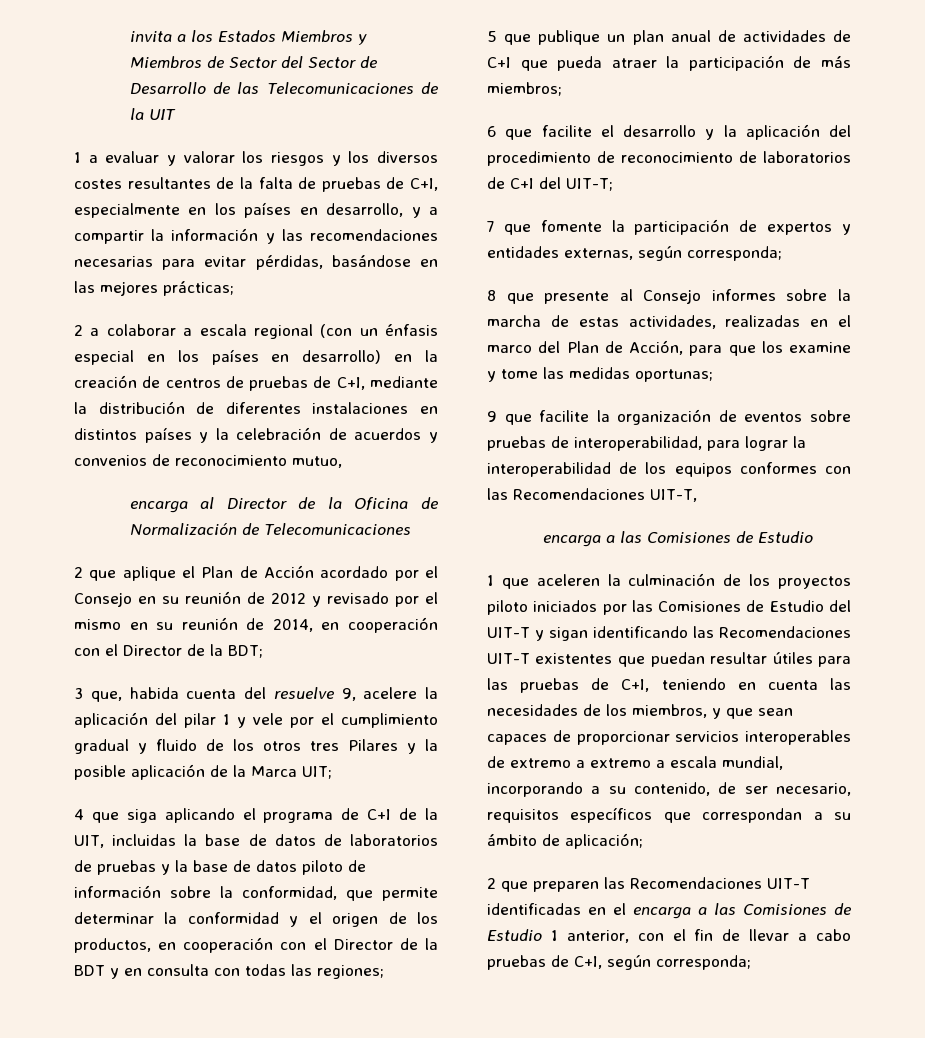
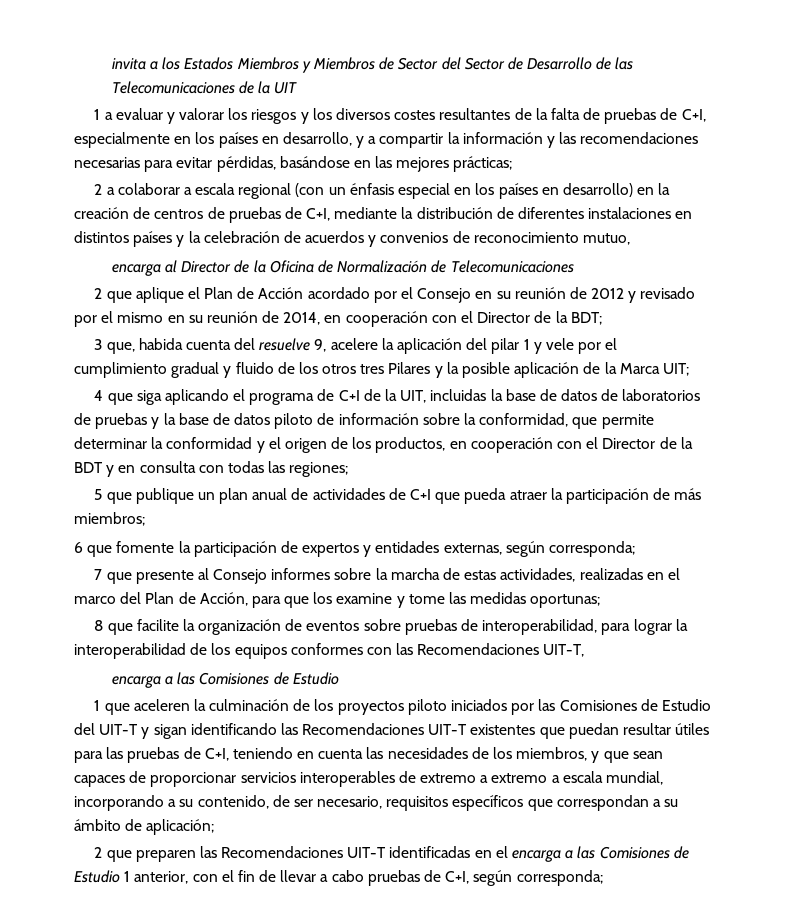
- 6 que facilite el desarrollo y la aplicación del procedimiento de reconocimiento de laboratorios de C+I del UIT-T;
- 7 que fomente la participación de expertos y entidades externas, según corresponda;
+ 6 que fomente la participación de expertos y entidades externas, según corresponda;
- 8 que presente al Consejo informes sobre la marcha de estas actividades, realizadas en el marco del Plan de Acción, para que los examine y tome las medidas oportunas;
+ 7 que presente al Consejo informes sobre la marcha de estas actividades, realizadas en el marco del Plan de Acción, para que los examine y tome las medidas oportunas;
- 9 que facilite la organización de eventos sobre pruebas de interoperabilidad, para lograr la interoperabilidad de los equipos conformes con las Recomendaciones UIT-T,
+ 8 que facilite la organización de eventos sobre pruebas de interoperabilidad, para lograr la interoperabilidad de los equipos conformes con las Recomendaciones UIT-T,

